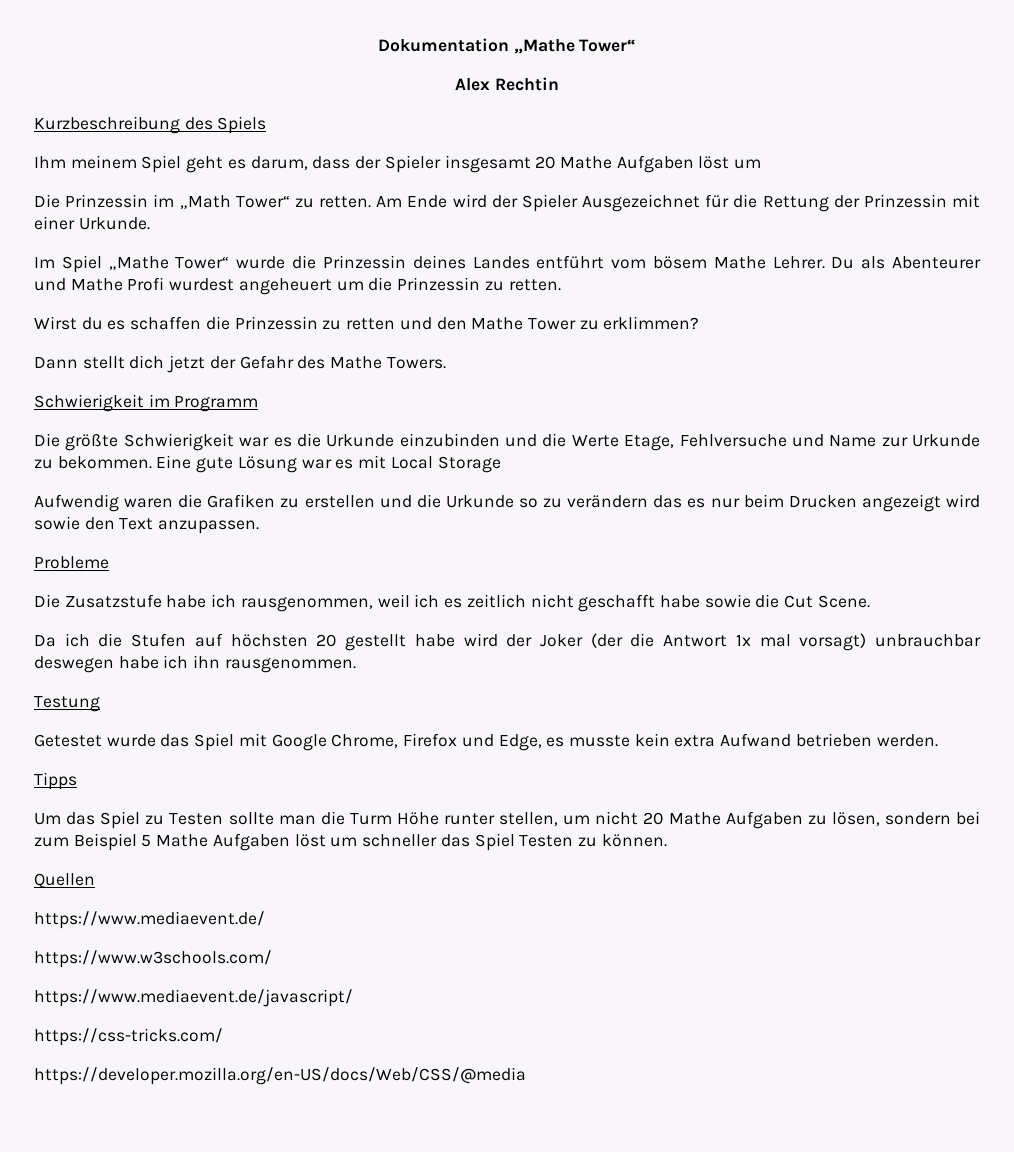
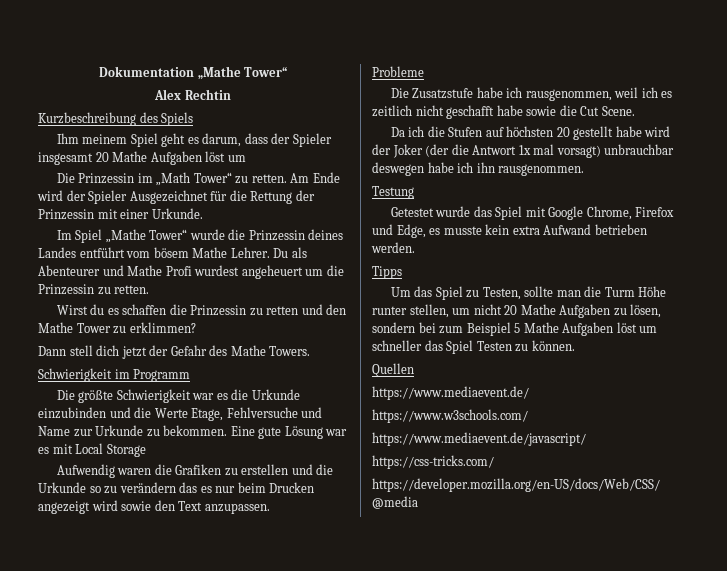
- Dann stellt dich jetzt der Gefahr des Mathe Towers.
+ Dann stell dich jetzt der Gefahr des Mathe Towers.
- Um das Spiel zu Testen sollte man die Turm Höhe runter stellen, um nicht 20 Mathe Aufgaben zu lösen, sondern bei zum Beispiel 5 Mathe Aufgaben löst um schneller das Spiel Testen zu können.
+ Um das Spiel zu Testen, sollte man die Turm Höhe runter stellen, um nicht 20 Mathe Aufgaben zu lösen, sondern bei zum Beispiel 5 Mathe Aufgaben löst um schneller das Spiel Testen zu können.

